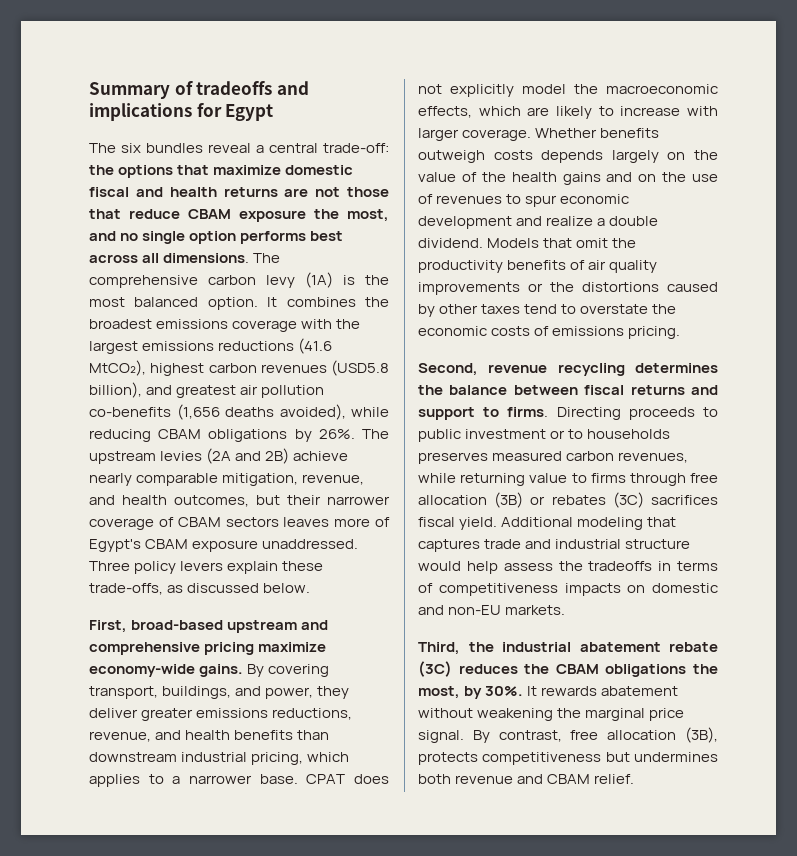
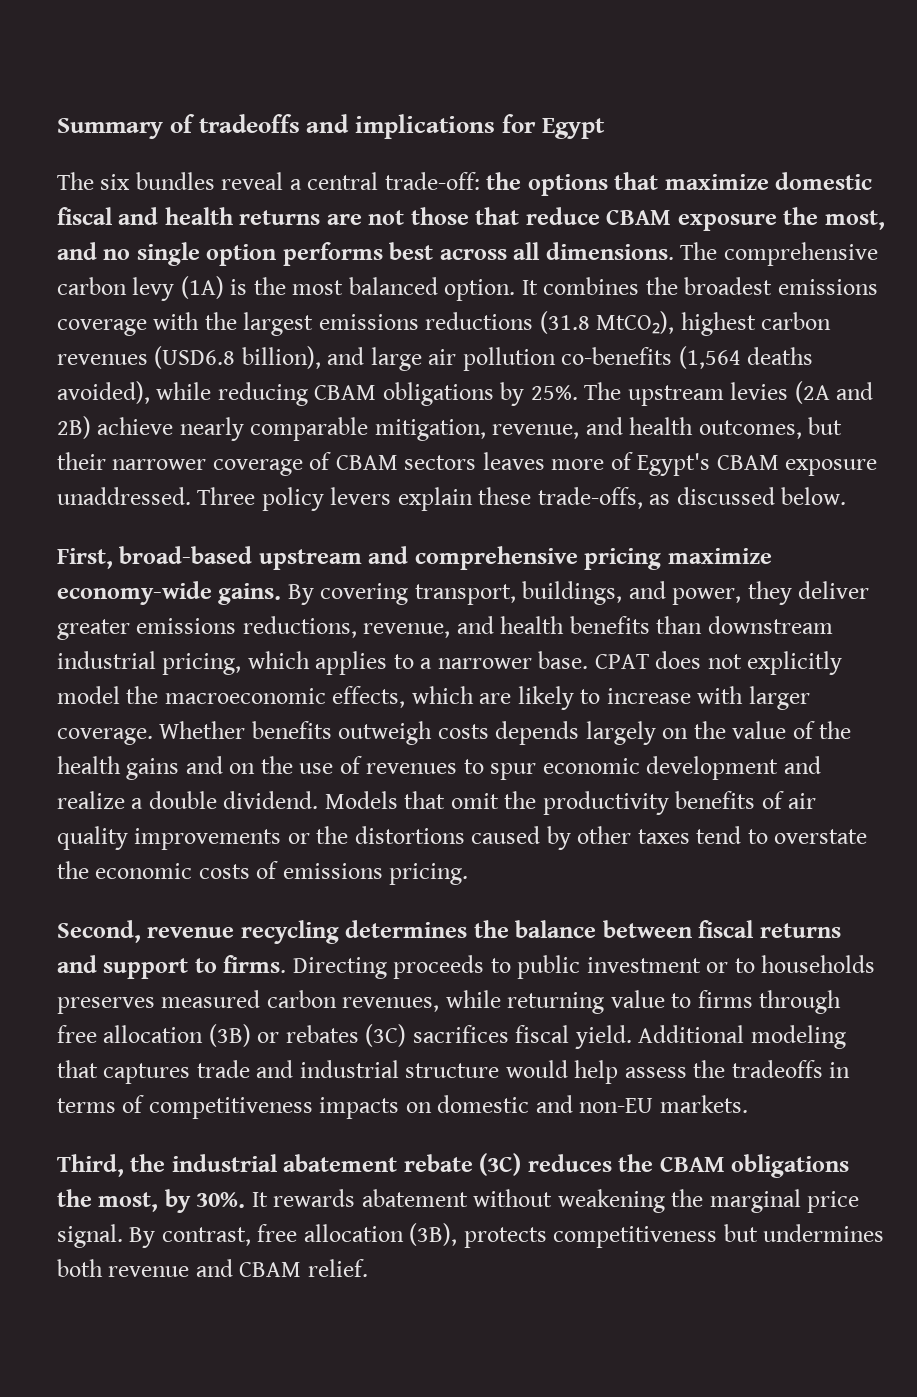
- It combines the broadest emissions coverage with the largest emissions reductions (41.6 MtCO₂), highest carbon revenues (USD5.8 billion), and greatest air pollution co-benefits (1,656 deaths avoided), while reducing CBAM obligations by 26%.
+ It combines the broadest emissions coverage with the largest emissions reductions (31.8 MtCO₂), highest carbon revenues (USD6.8 billion), and large air pollution co-benefits (1,564 deaths avoided), while reducing CBAM obligations by 25%.

